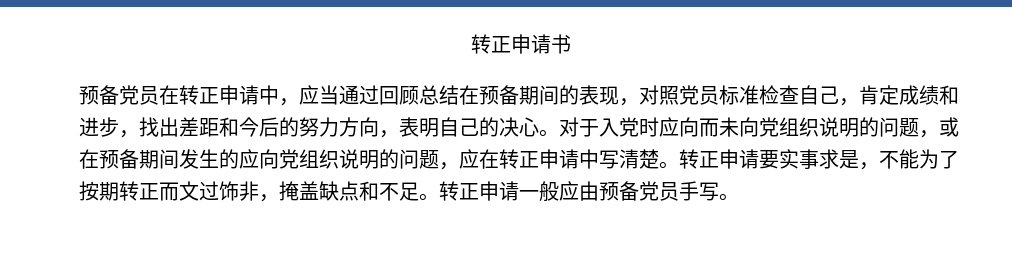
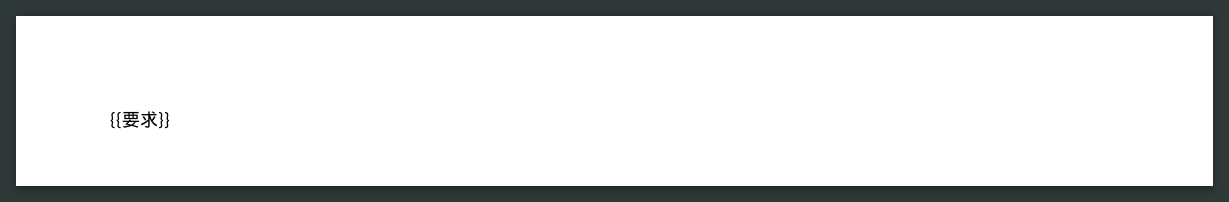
- 转正申请书
- 预备党员在转正申请中，应当通过回顾总结在预备期间的表现，对照党员标准检查自己，肯定成绩和进步，找出差距和今后的努力方向，表明自己的决心。对于入党时应向而未向党组织说明的问题，或在预备期间发生的应向党组织说明的问题，应在转正申请中写清楚。转正申请要实事求是，不能为了按期转正而文过饰非，掩盖缺点和不足。转正申请一般应由预备党员手写。
+ {{要求}}

